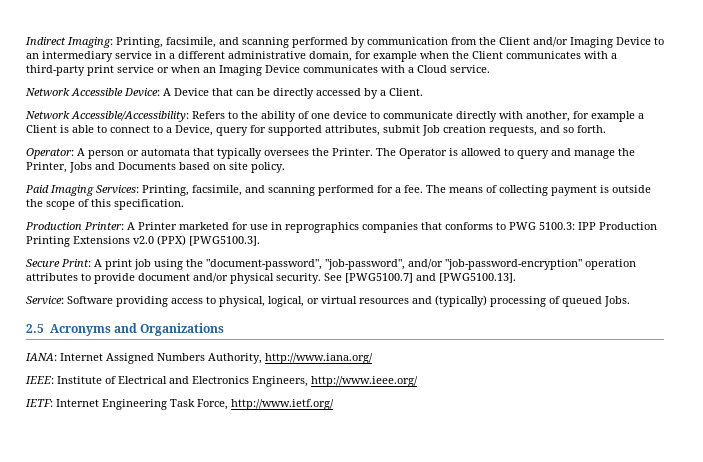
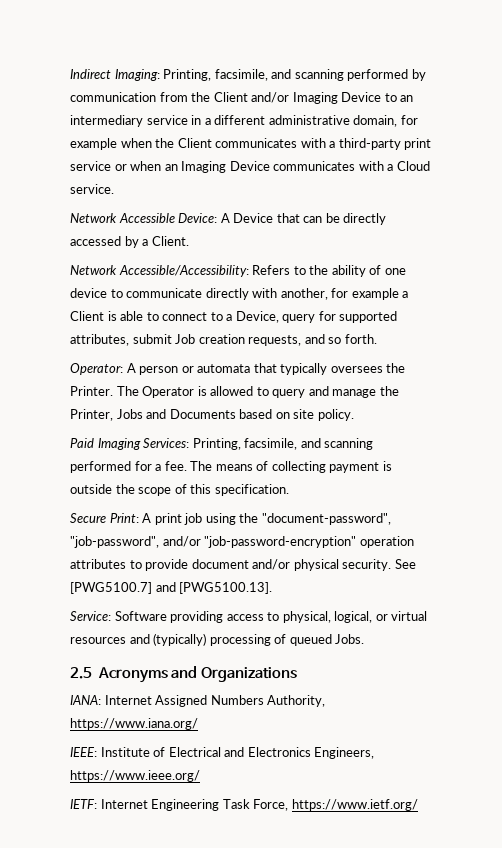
- Production Printer: A Printer marketed for use in reprographics companies that conforms to PWG 5100.3: IPP Production Printing Extensions v2.0 (PPX) [PWG5100.3].
- IANA: Internet Assigned Numbers Authority, http://www.iana.org/
+ IANA: Internet Assigned Numbers Authority, https://www.iana.org/
- IEEE: Institute of Electrical and Electronics Engineers, http://www.ieee.org/
+ IEEE: Institute of Electrical and Electronics Engineers, https://www.ieee.org/
- IETF: Internet Engineering Task Force, http://www.ietf.org/
+ IETF: Internet Engineering Task Force, https://www.ietf.org/

